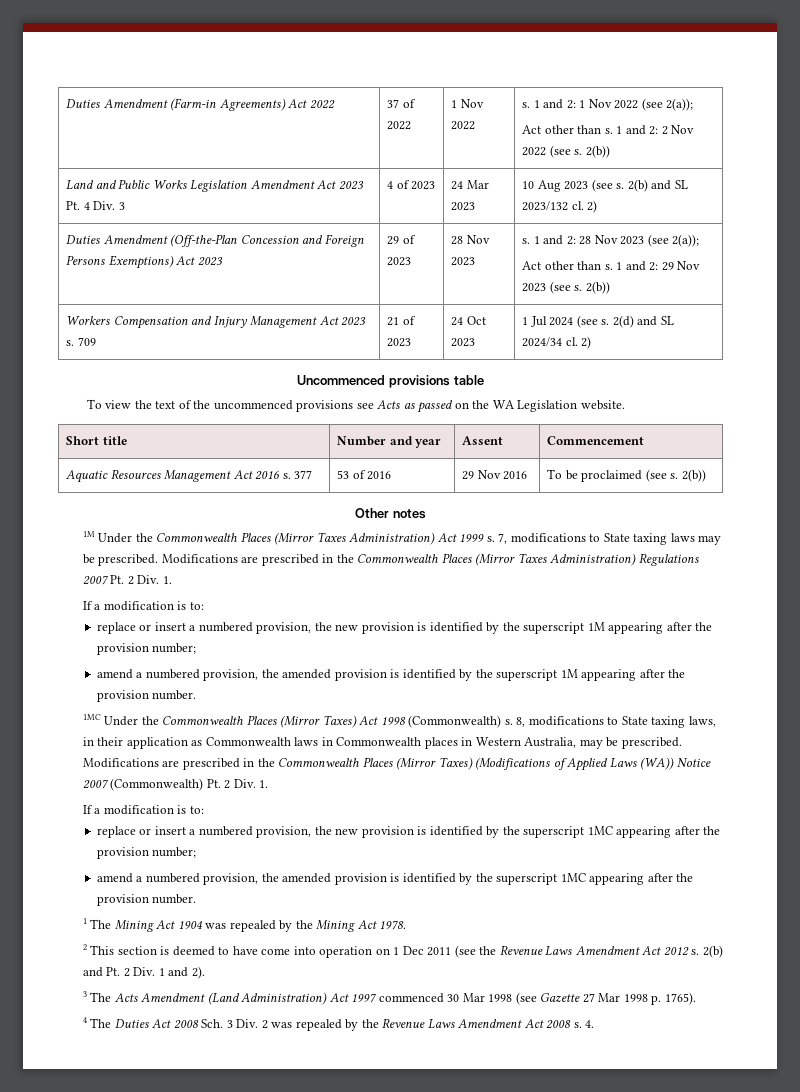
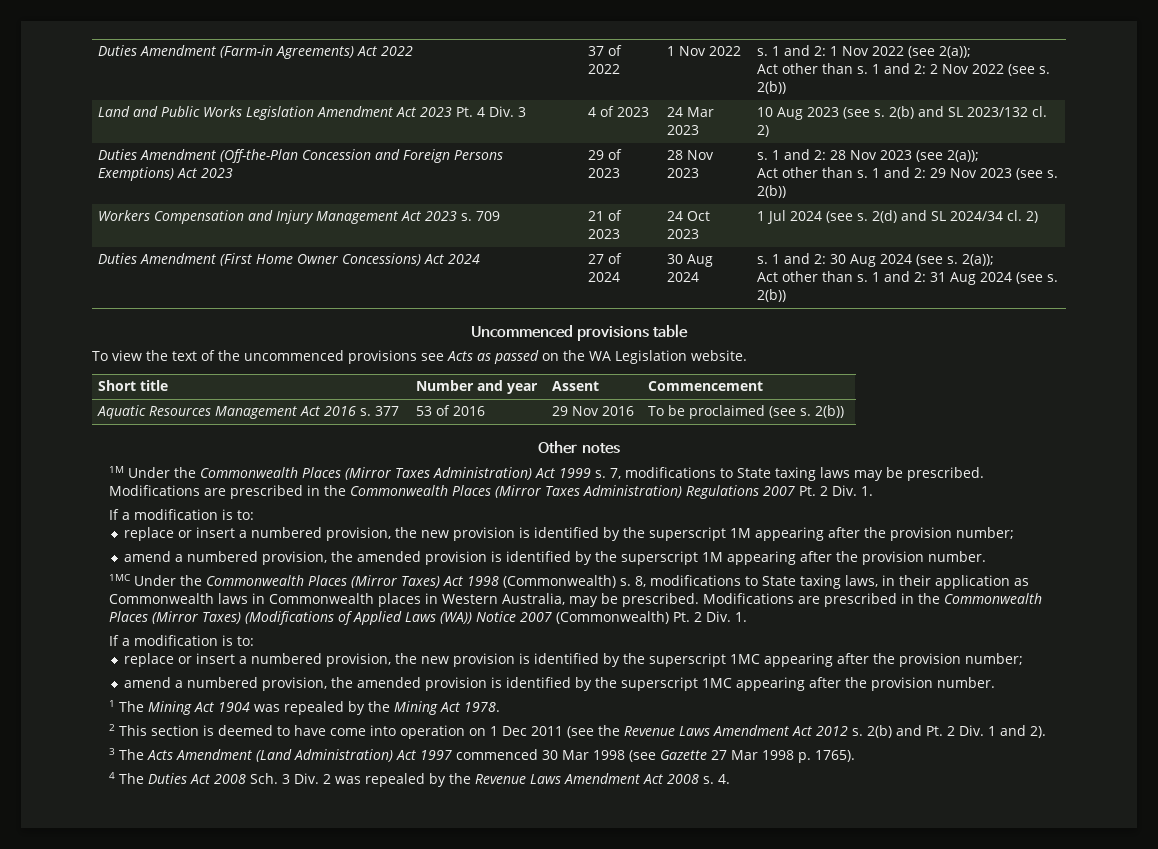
+ Duties Amendment (First Home Owner Concessions) Act 2024 | 27 of 2024 | 30 Aug 2024 | s. 1 and 2: 30 Aug 2024 (see s. 2(a));
+ Act other than s. 1 and 2: 31 Aug 2024 (see s. 2(b))

